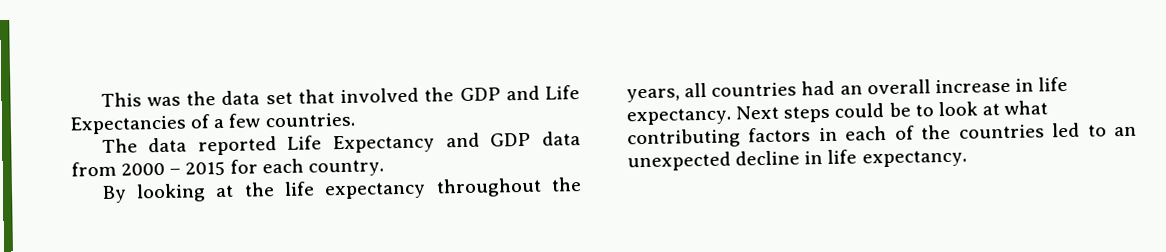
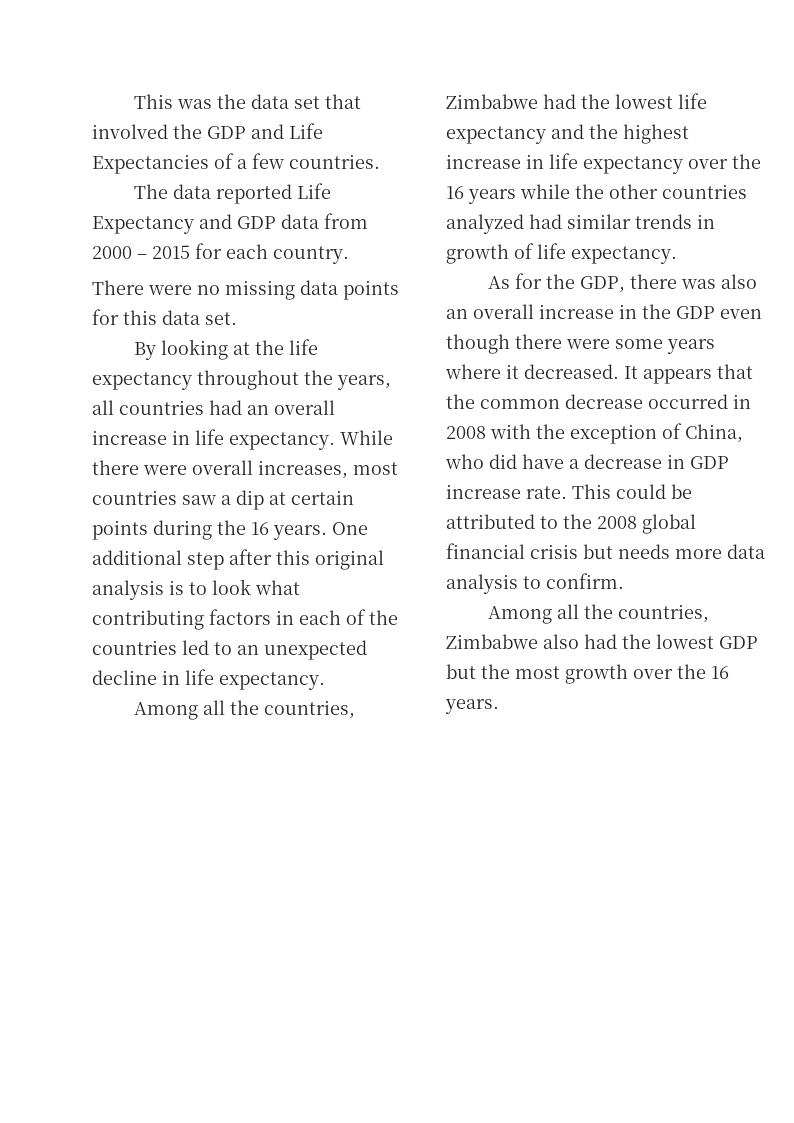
+ There were no missing data points for this data set.
- Next steps could be to look at what contributing factors in each of the countries led to an unexpected decline in life expectancy.
+ While there were overall increases, most countries saw a dip at certain points during the 16 years. One additional step after this original analysis is to look what contributing factors in each of the countries led to an unexpected decline in life expectancy.
+ Among all the countries, Zimbabwe had the lowest life expectancy and the highest increase in life expectancy over the 16 years while the other countries analyzed had similar trends in growth of life expectancy.
+ As for the GDP, there was also an overall increase in the GDP even though there were some years where it decreased. It appears that the common decrease occurred in 2008 with the exception of China, who did have a decrease in GDP increase rate. This could be attributed to the 2008 global financial crisis but needs more data analysis to confirm.
+ Among all the countries, Zimbabwe also had the lowest GDP but the most growth over the 16 years.

